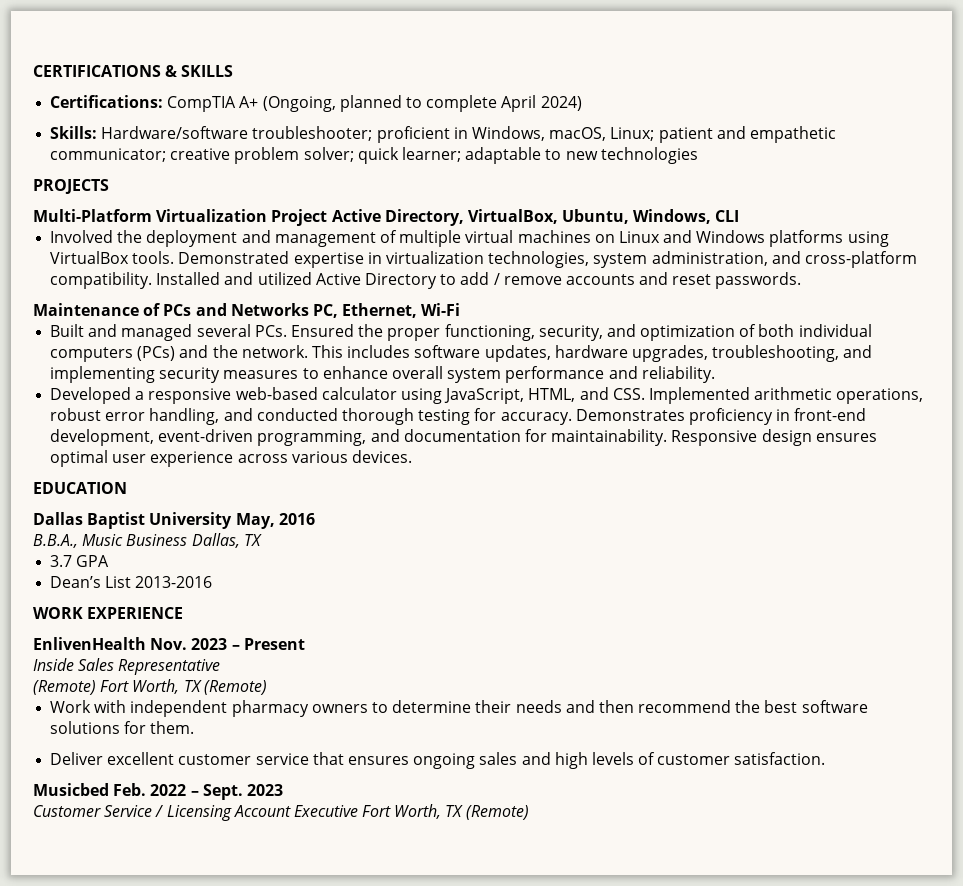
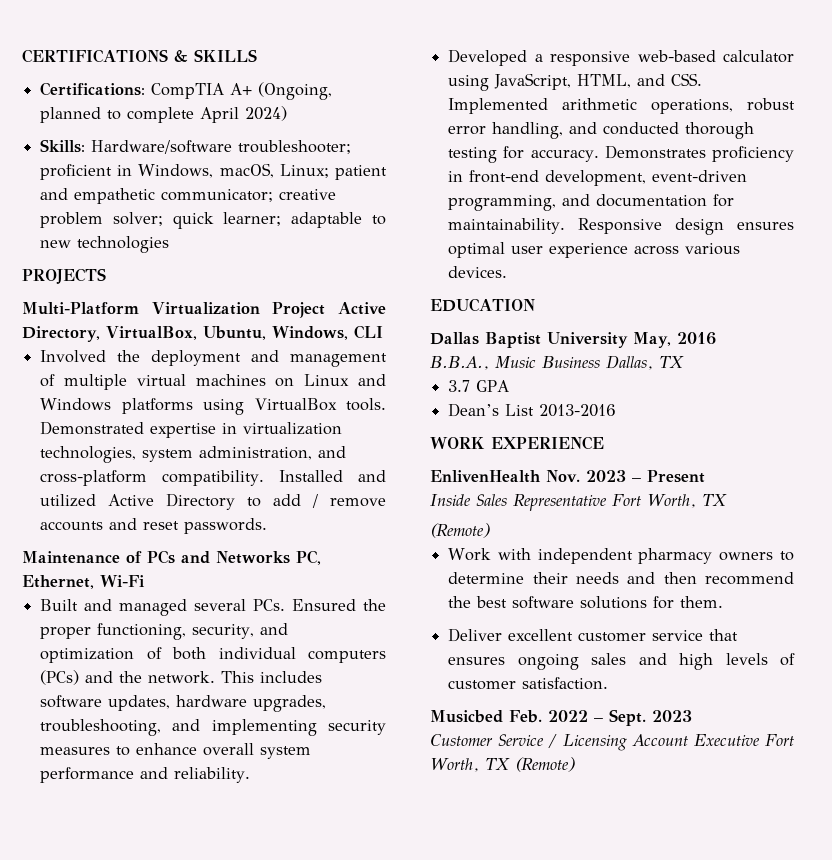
- Inside Sales Representative
- (Remote) Fort Worth, TX (Remote)
+ Inside Sales Representative Fort Worth, TX
+ (Remote)

